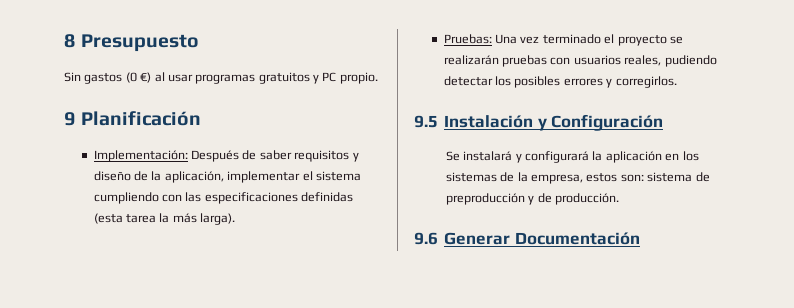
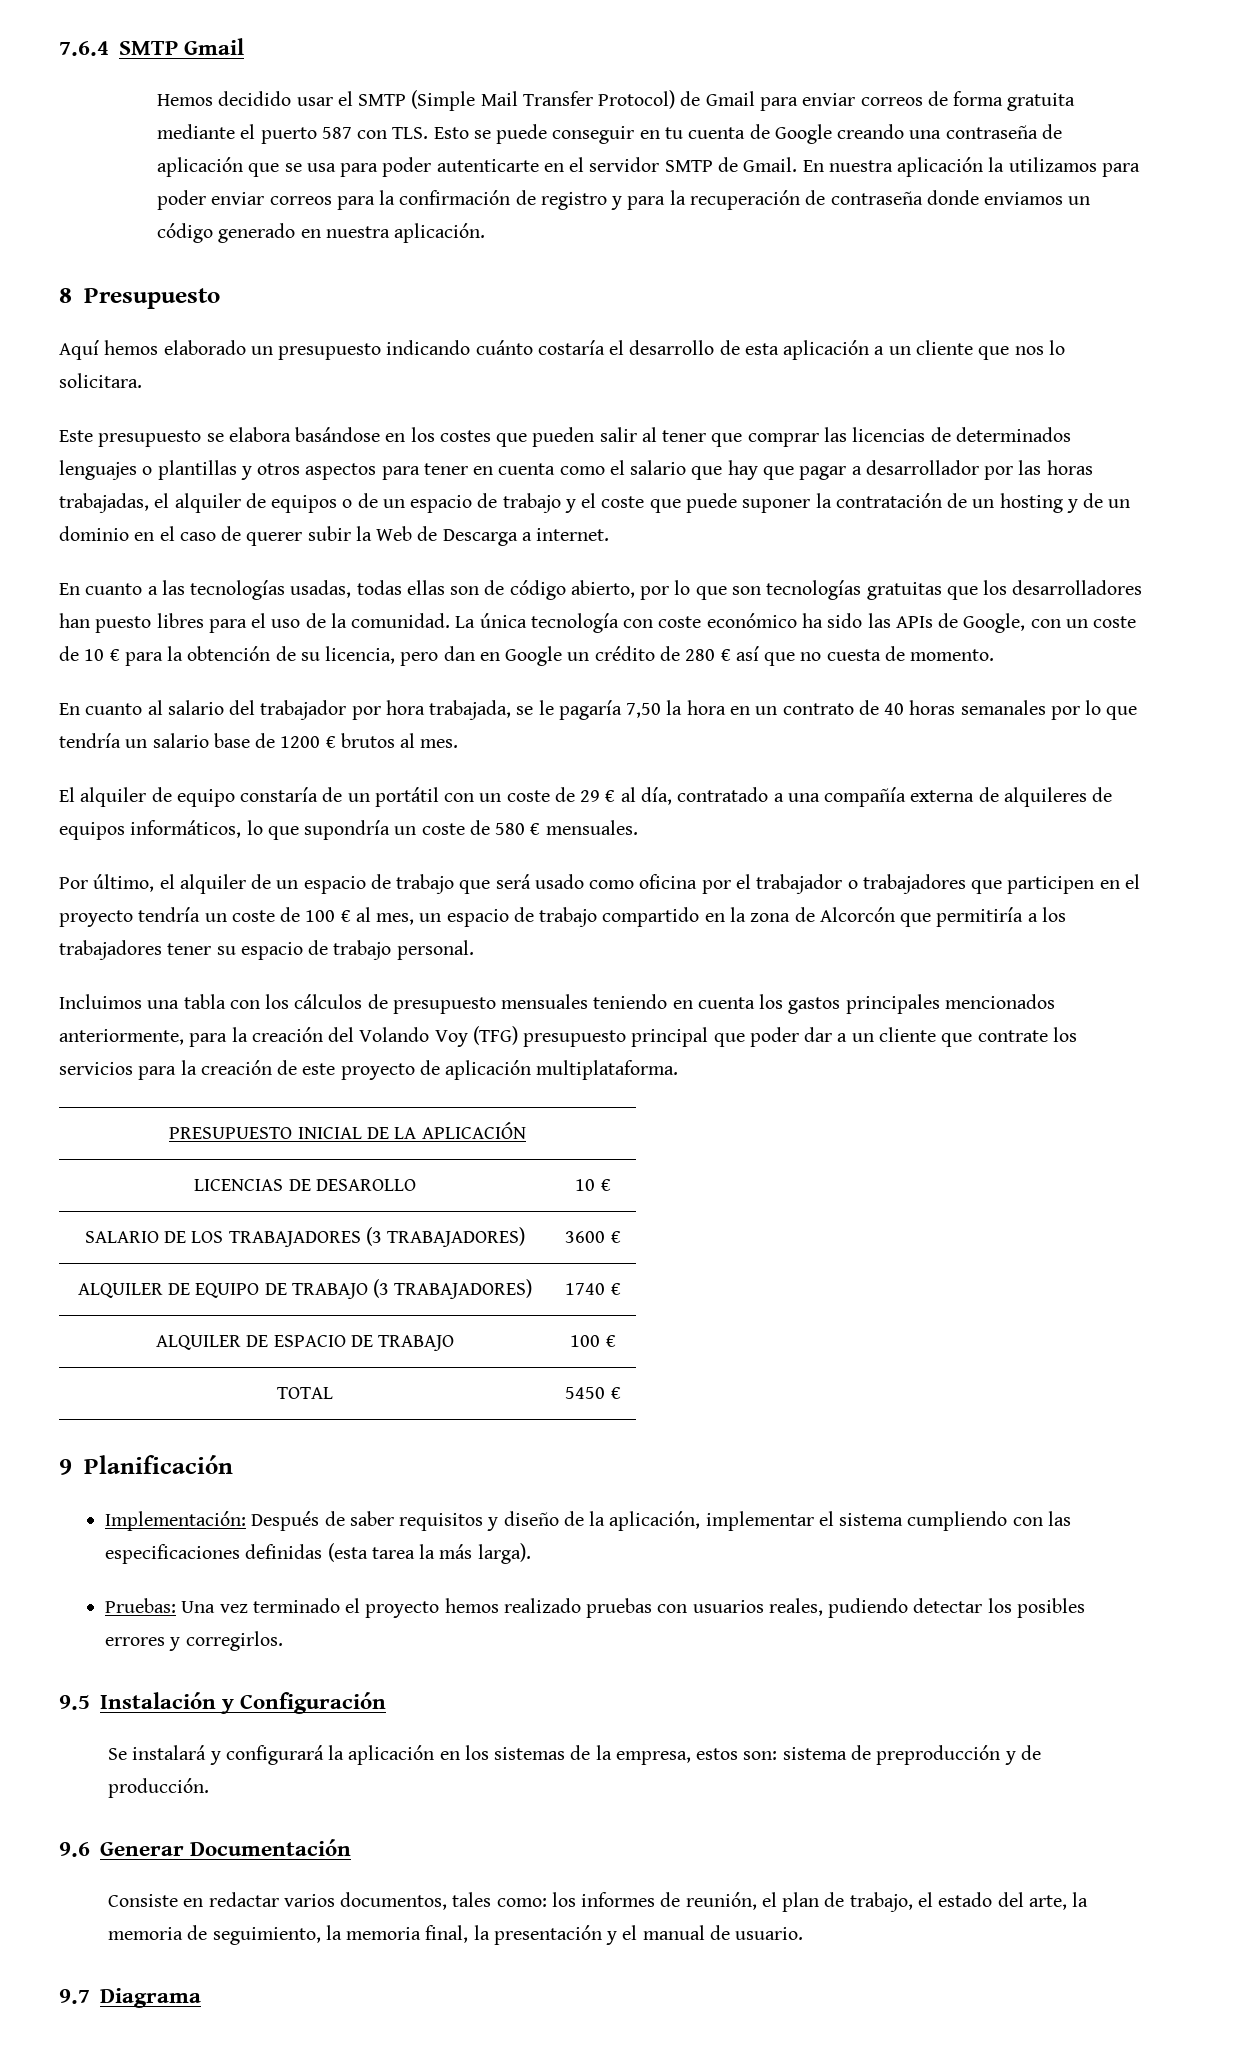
+ 7.6.4 SMTP Gmail
+ Hemos decidido usar el SMTP (Simple Mail Transfer Protocol) de Gmail para enviar correos de forma gratuita mediante el puerto 587 con TLS. Esto se puede conseguir en tu cuenta de Google creando una contraseña de aplicación que se usa para poder autenticarte en el servidor SMTP de Gmail. En nuestra aplicación la utilizamos para poder enviar correos para la confirmación de registro y para la recuperación de contraseña donde enviamos un código generado en nuestra aplicación.
  8 Presupuesto
- Sin gastos (0 €) al usar programas gratuitos y PC propio.
+ Aquí hemos elaborado un presupuesto indicando cuánto costaría el desarrollo de esta aplicación a un cliente que nos lo solicitara.
+ Este presupuesto se elabora basándose en los costes que pueden salir al tener que comprar las licencias de determinados lenguajes o plantillas y otros aspectos para tener en cuenta como el salario que hay que pagar a desarrollador por las horas trabajadas, el alquiler de equipos o de un espacio de trabajo y el coste que puede suponer la contratación de un hosting y de un dominio en el caso de querer subir la Web de Descarga a internet.
+ En cuanto a las tecnologías usadas, todas ellas son de código abierto, por lo que son tecnologías gratuitas que los desarrolladores han puesto libres para el uso de la comunidad. La única tecnología con coste económico ha sido las APIs de Google, con un coste de 10 € para la obtención de su licencia, pero dan en Google un crédito de 280 € así que no cuesta de momento.
+ En cuanto al salario del trabajador por hora trabajada, se le pagaría 7,50 la hora en un contrato de 40 horas semanales por lo que tendría un salario base de 1200 € brutos al mes.
+ El alquiler de equipo constaría de un portátil con un coste de 29 € al día, contratado a una compañía externa de alquileres de equipos informáticos, lo que supondría un coste de 580 € mensuales.
+ Por último, el alquiler de un espacio de trabajo que será usado como oficina por el trabajador o trabajadores que participen en el proyecto tendría un coste de 100 € al mes, un espacio de trabajo compartido en la zona de Alcorcón que permitiría a los trabajadores tener su espacio de trabajo personal.
+ Incluimos una tabla con los cálculos de presupuesto mensuales teniendo en cuenta los gastos principales mencionados anteriormente, para la creación del Volando Voy (TFG) presupuesto principal que poder dar a un cliente que contrate los servicios para la creación de este proyecto de aplicación multiplataforma.
+ PRESUPUESTO INICIAL DE LA APLICACIÓN
+ LICENCIAS DE DESAROLLO | 10 €
+ SALARIO DE LOS TRABAJADORES (3 TRABAJADORES) | 3600 €
+ ALQUILER DE EQUIPO DE TRABAJO (3 TRABAJADORES) | 1740 €
+ ALQUILER DE ESPACIO DE TRABAJO | 100 €
+ TOTAL | 5450 €
- Pruebas: Una vez terminado el proyecto se realizarán pruebas con usuarios reales, pudiendo detectar los posibles errores y corregirlos.
+ Pruebas: Una vez terminado el proyecto hemos realizado pruebas con usuarios reales, pudiendo detectar los posibles errores y corregirlos.
+ Consiste en redactar varios documentos, tales como: los informes de reunión, el plan de trabajo, el estado del arte, la memoria de seguimiento, la memoria final, la presentación y el manual de usuario.
+ 9.7 Diagrama

